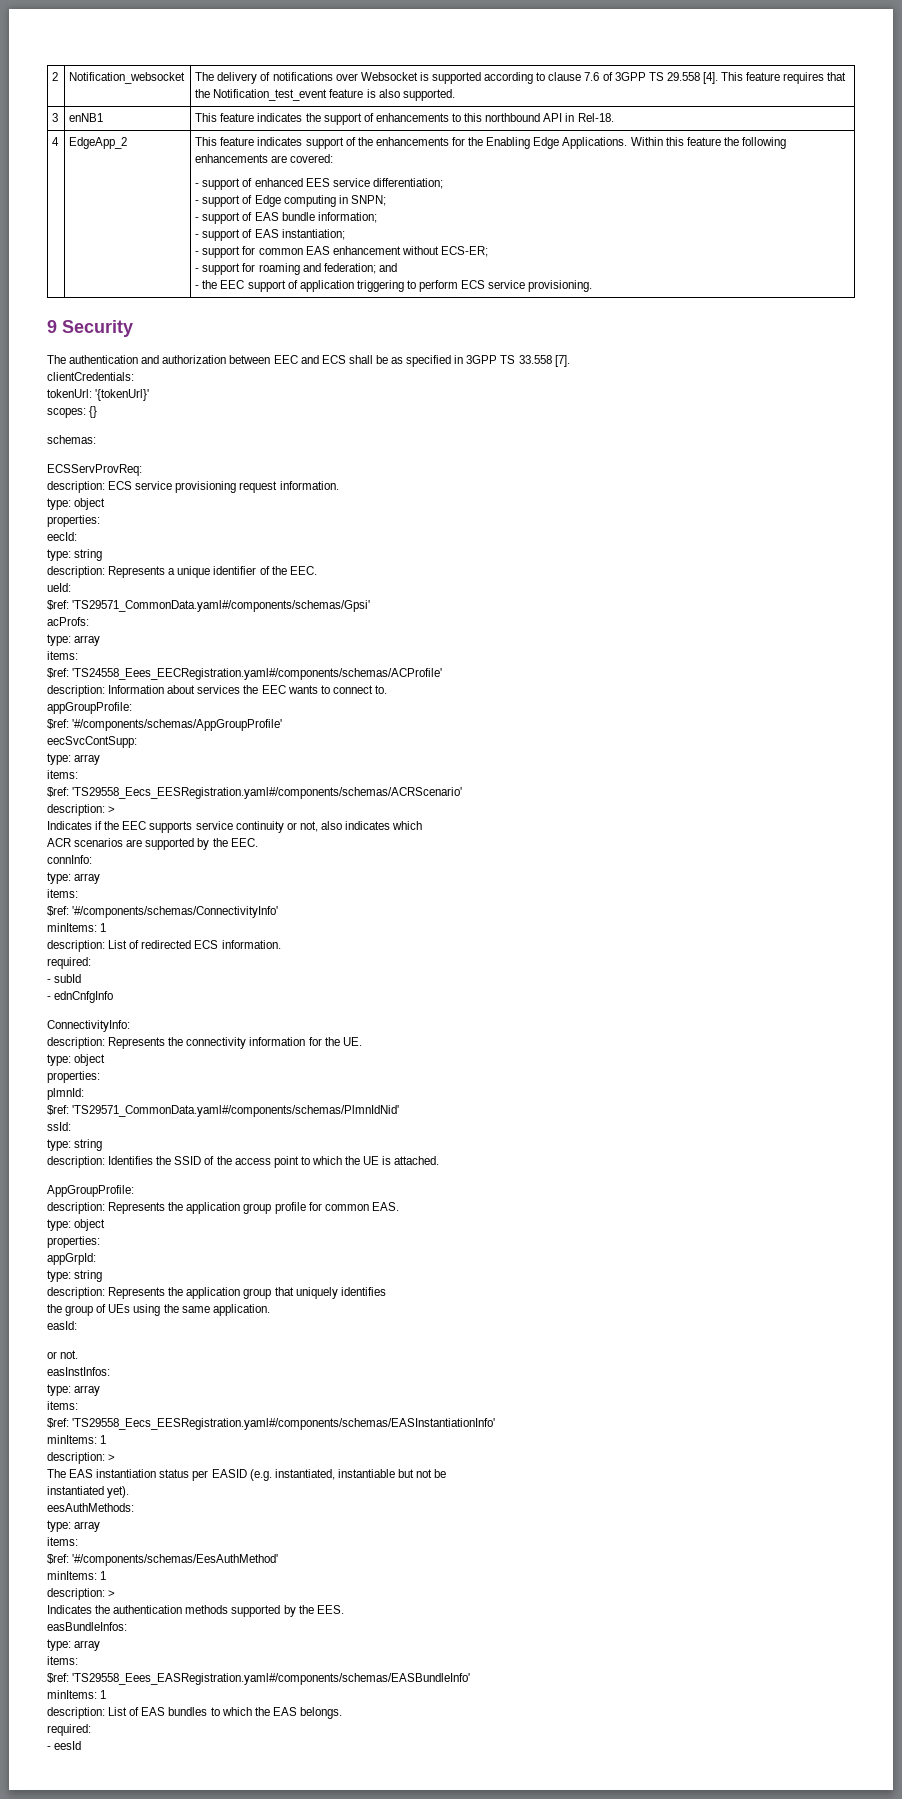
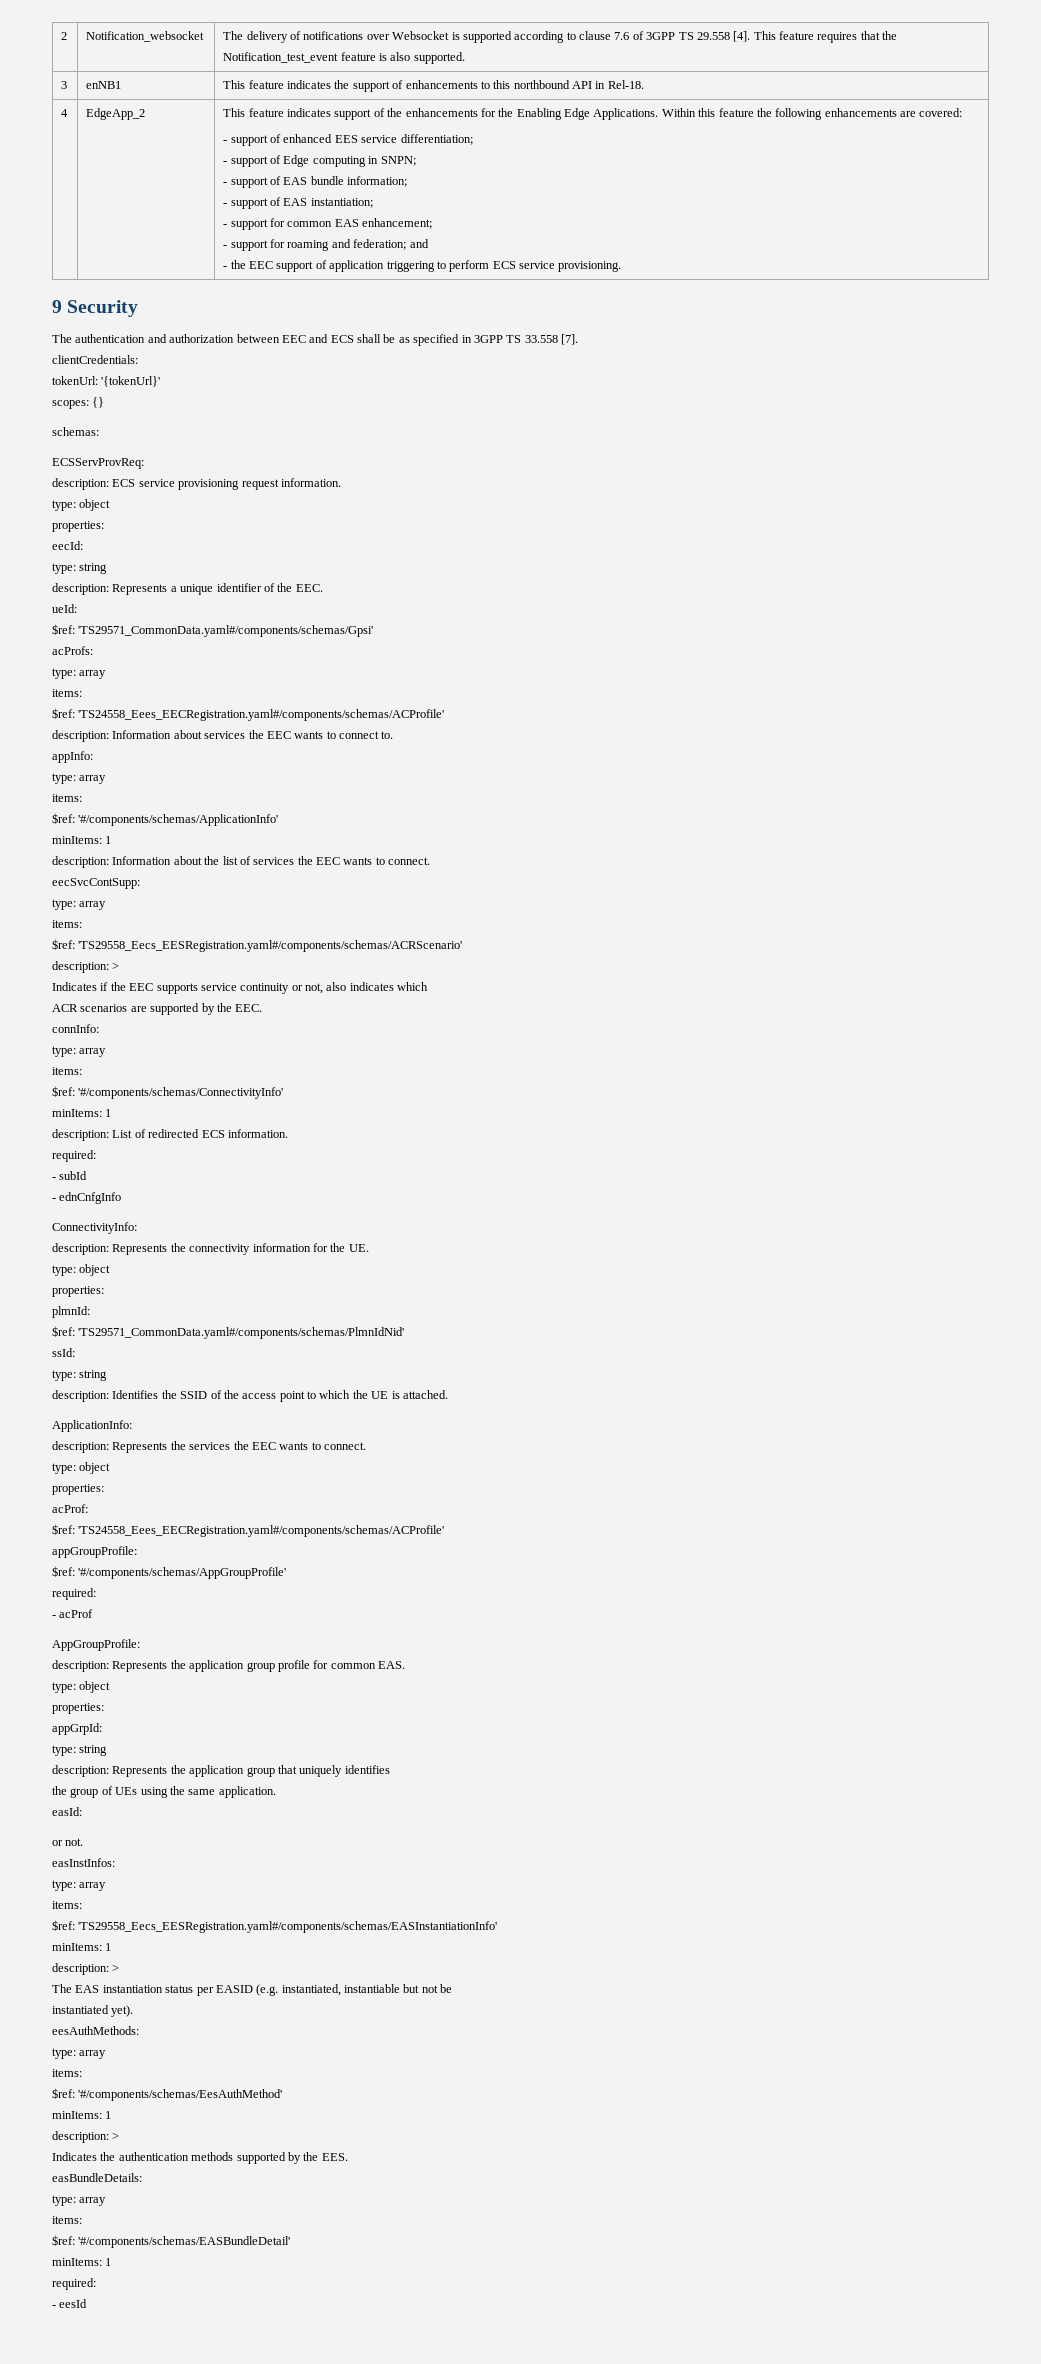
- - support for common EAS enhancement without ECS-ER;
+ - support for common EAS enhancement;
- appGroupProfile:
- $ref: '#/components/schemas/AppGroupProfile'
+ appInfo:
+ type: array
+ items:
+ $ref: '#/components/schemas/ApplicationInfo'
+ minItems: 1
+ description: Information about the list of services the EEC wants to connect.
+ ApplicationInfo:
+ description: Represents the services the EEC wants to connect.
+ type: object
+ properties:
+ acProf:
+ $ref: 'TS24558_Eees_EECRegistration.yaml#/components/schemas/ACProfile'
+ appGroupProfile:
+ $ref: '#/components/schemas/AppGroupProfile'
+ required:
+ - acProf
- easBundleInfos:
+ easBundleDetails:
  type: array
  items:
- $ref: 'TS29558_Eees_EASRegistration.yaml#/components/schemas/EASBundleInfo'
+ $ref: '#/components/schemas/EASBundleDetail'
  minItems: 1
- description: List of EAS bundles to which the EAS belongs.

